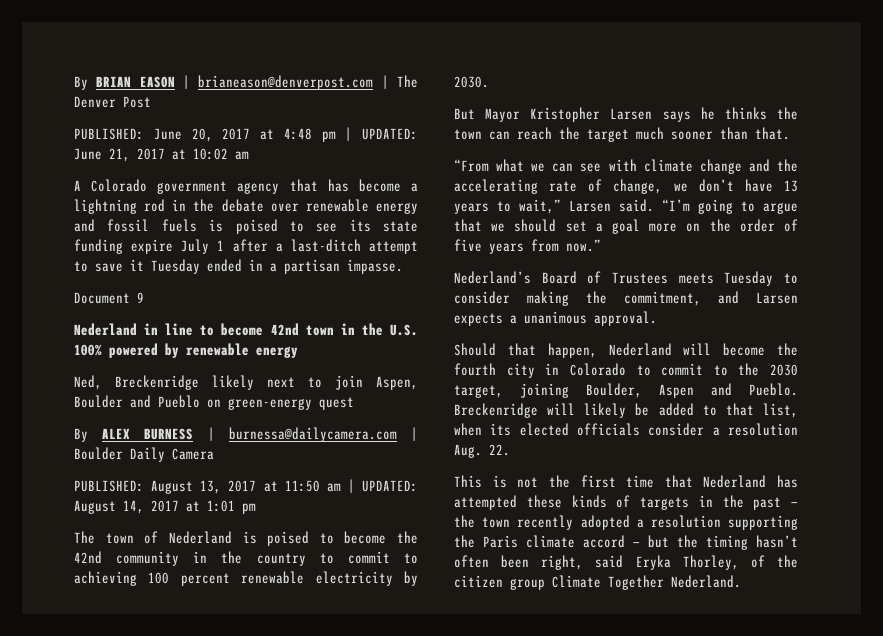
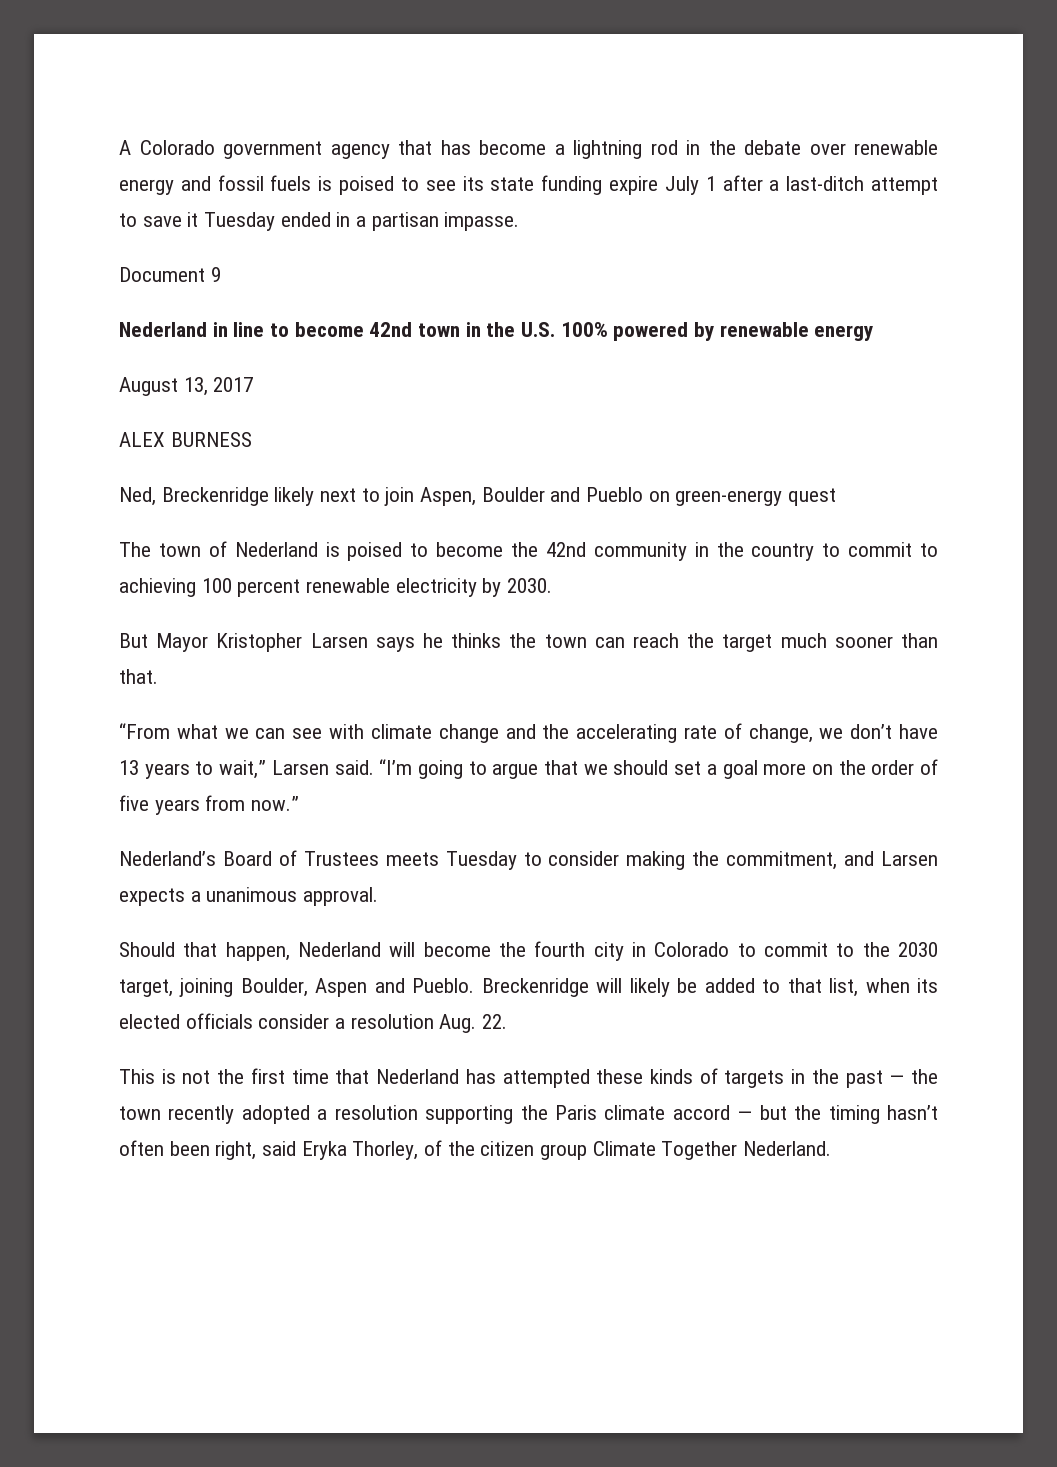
- By BRIAN EASON | brianeason@denverpost.com | The Denver Post
- PUBLISHED: June 20, 2017 at 4:48 pm | UPDATED: June 21, 2017 at 10:02 am
+ August 13, 2017
+ ALEX BURNESS
- By ALEX BURNESS | burnessa@dailycamera.com | Boulder Daily Camera
- PUBLISHED: August 13, 2017 at 11:50 am | UPDATED: August 14, 2017 at 1:01 pm

